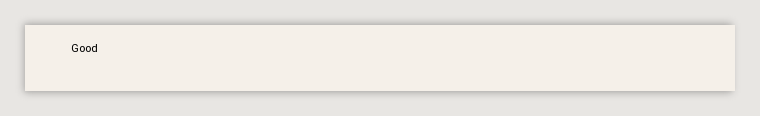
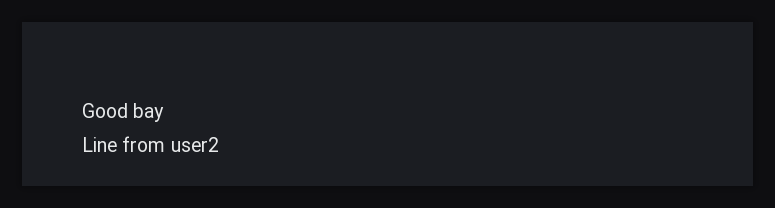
- Good
+ Good bay
+ Line from user2

